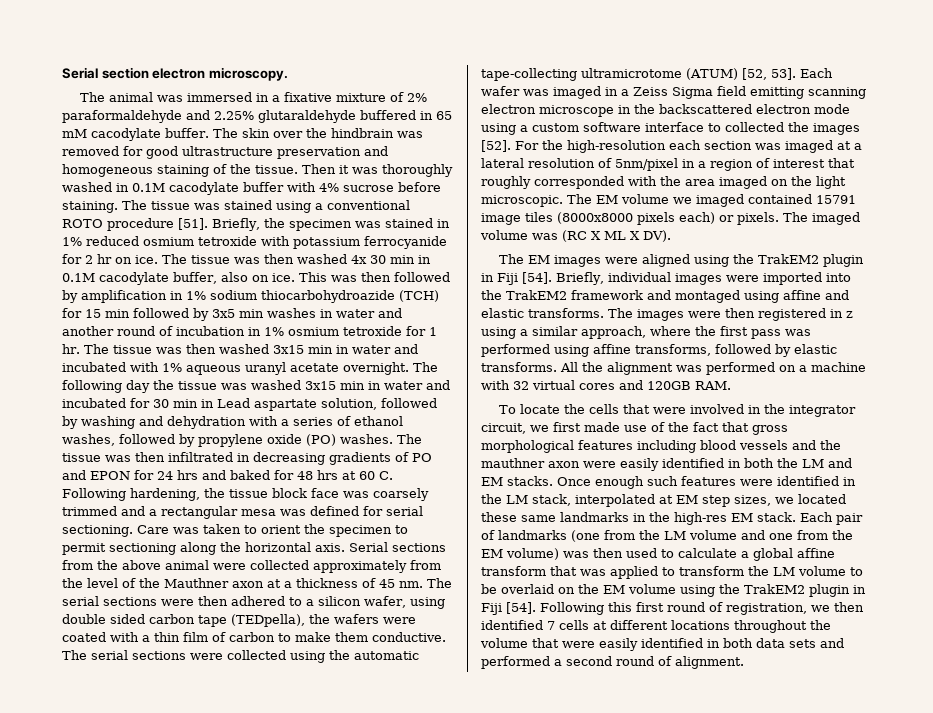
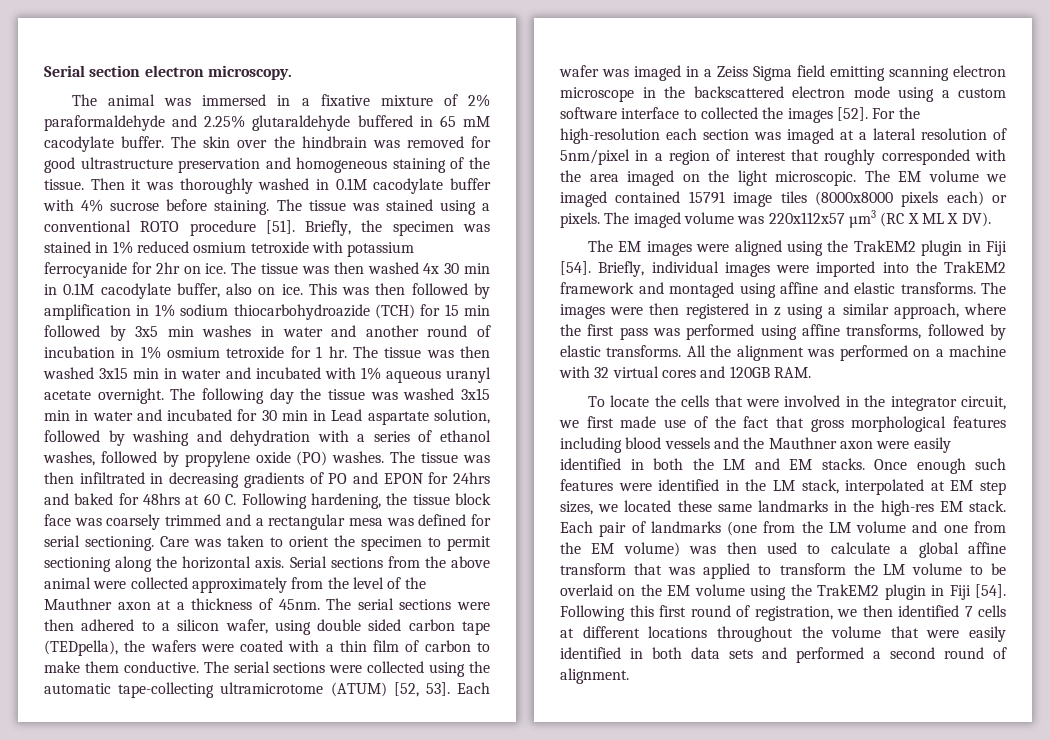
- Briefly, the specimen was stained in 1% reduced osmium tetroxide with potassium ferrocyanide for 2 hr on ice.
+ Briefly, the specimen was stained in 1% reduced osmium tetroxide with potassium ferrocyanide for 2hr on ice.
- The tissue was then infiltrated in decreasing gradients of PO and EPON for 24 hrs and baked for 48 hrs at 60 C. Following hardening, the tissue block face was coarsely trimmed and a rectangular mesa was defined for serial sectioning.
+ The tissue was then infiltrated in decreasing gradients of PO and EPON for 24hrs and baked for 48hrs at 60 C. Following hardening, the tissue block face was coarsely trimmed and a rectangular mesa was defined for serial sectioning.
- Serial sections from the above animal were collected approximately from the level of the Mauthner axon at a thickness of 45 nm.
+ Serial sections from the above animal were collected approximately from the level of the Mauthner axon at a thickness of 45nm.
- The imaged volume was (RC X ML X DV).
+ The imaged volume was 220x112x57 µm3 (RC X ML X DV).
- To locate the cells that were involved in the integrator circuit, we first made use of the fact that gross morphological features including blood vessels and the mauthner axon were easily identified in both the LM and EM stacks.
+ To locate the cells that were involved in the integrator circuit, we first made use of the fact that gross morphological features including blood vessels and the Mauthner axon were easily identified in both the LM and EM stacks.

